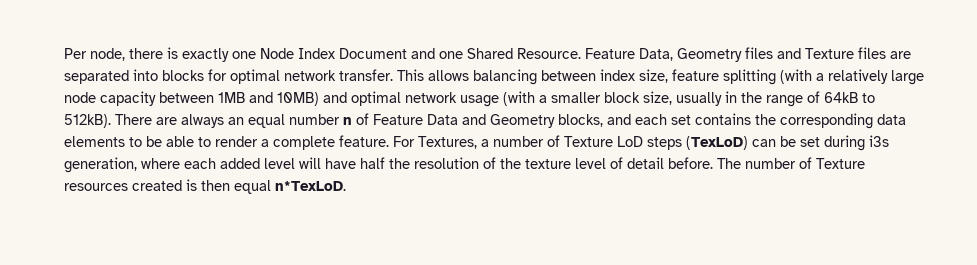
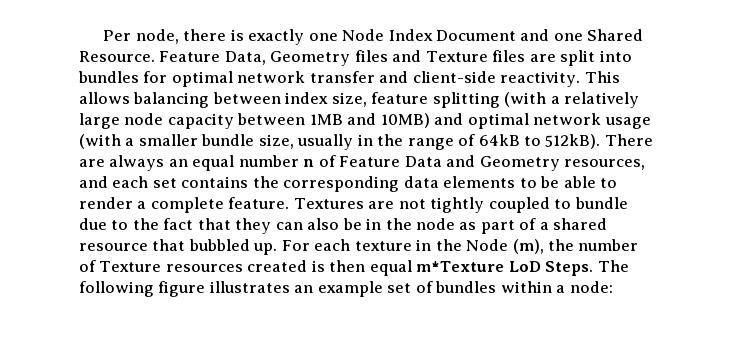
- Feature Data, Geometry files and Texture files are separated into blocks for optimal network transfer.
+ Feature Data, Geometry files and Texture files are split into bundles for optimal network transfer and client-side reactivity.
- This allows balancing between index size, feature splitting (with a relatively large node capacity between 1MB and 10MB) and optimal network usage (with a smaller block size, usually in the range of 64kB to 512kB).
+ This allows balancing between index size, feature splitting (with a relatively large node capacity between 1MB and 10MB) and optimal network usage (with a smaller bundle size, usually in the range of 64kB to 512kB).
- There are always an equal number n of Feature Data and Geometry blocks, and each set contains the corresponding data elements to be able to render a complete feature.
+ There are always an equal number n of Feature Data and Geometry resources, and each set contains the corresponding data elements to be able to render a complete feature.
- For Textures, a number of Texture LoD steps (TexLoD) can be set during i3s generation, where each added level will have half the resolution of the texture level of detail before. The number of Texture resources created is then equal n*TexLoD.
+ Textures are not tightly coupled to bundle due to the fact that they can also be in the node as part of a shared resource that bubbled up. For each texture in the Node (m), the number of Texture resources created is then equal m*Texture LoD Steps. The following figure illustrates an example set of bundles within a node:

